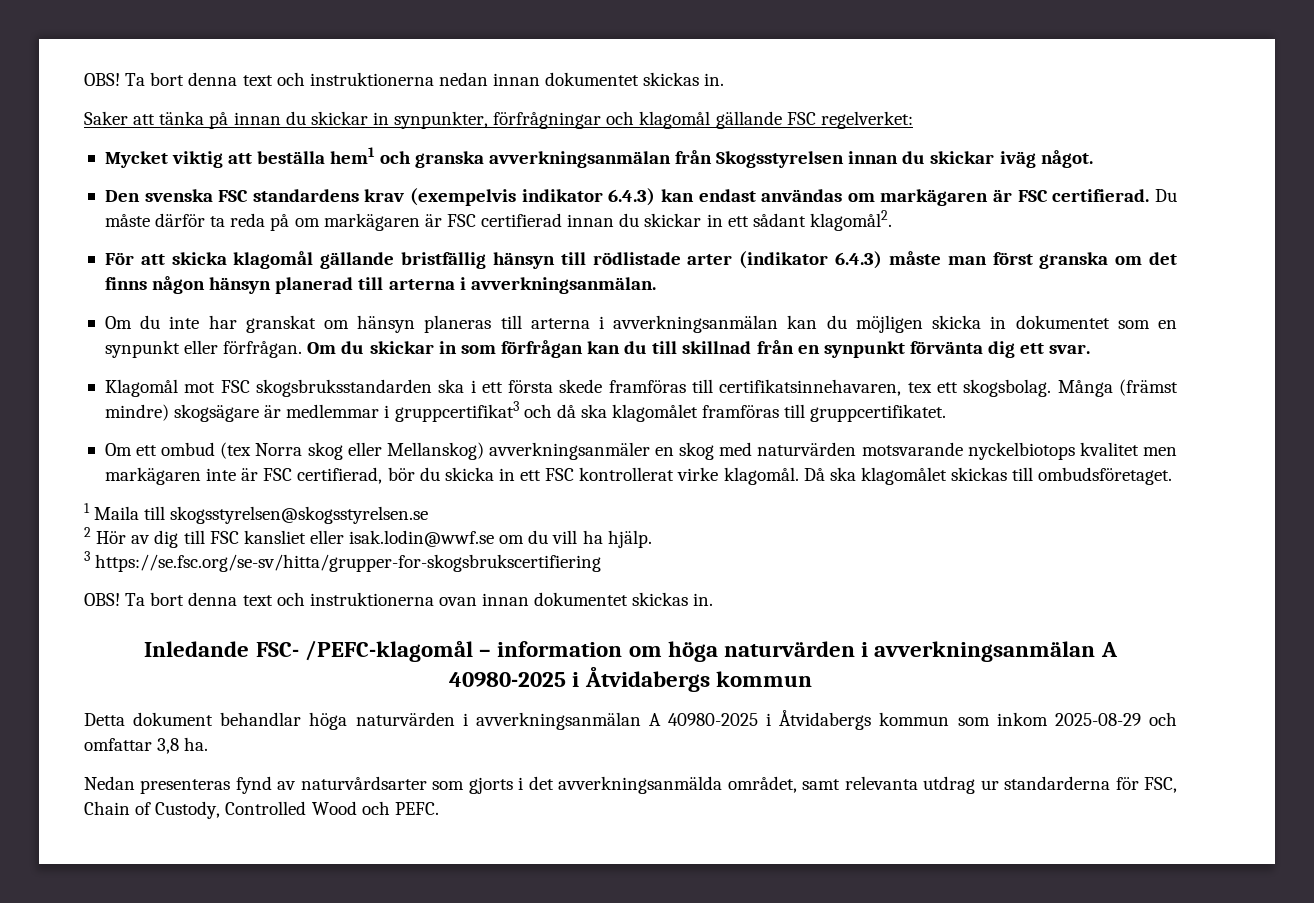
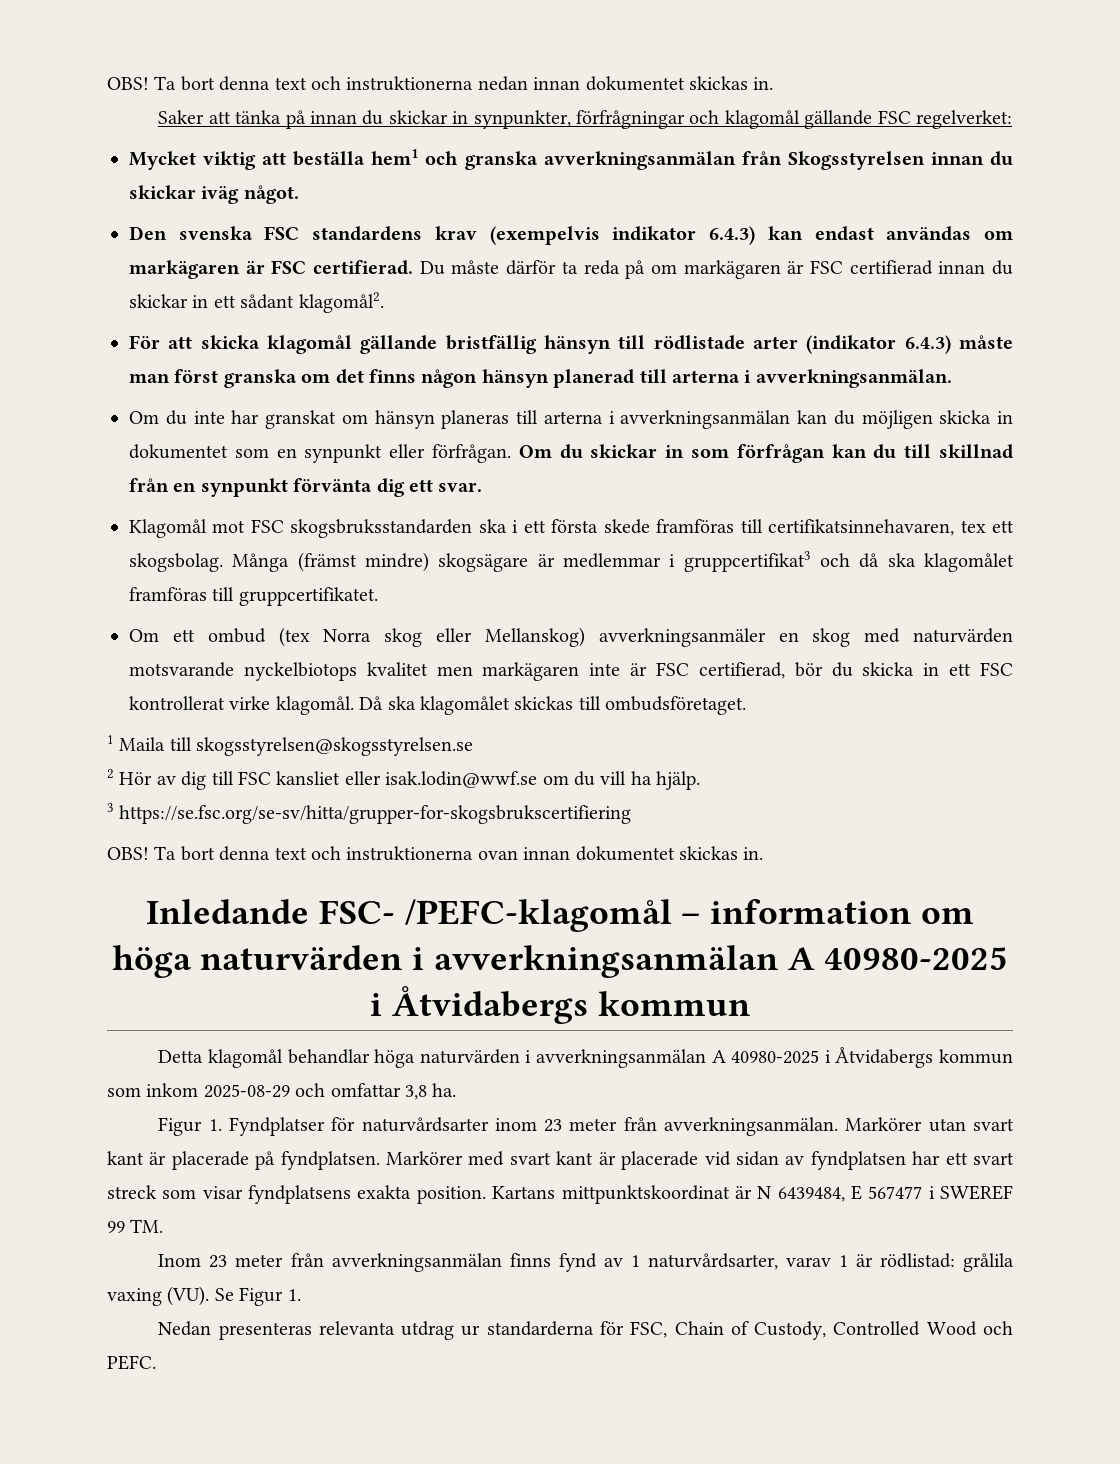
- Detta dokument behandlar höga naturvärden i avverkningsanmälan A 40980-2025 i Åtvidabergs kommun som inkom 2025-08-29 och omfattar 3,8 ha.
+ Detta klagomål behandlar höga naturvärden i avverkningsanmälan A 40980-2025 i Åtvidabergs kommun som inkom 2025-08-29 och omfattar 3,8 ha.
- Nedan presenteras fynd av naturvårdsarter som gjorts i det avverkningsanmälda området, samt relevanta utdrag ur standarderna för FSC, Chain of Custody, Controlled Wood och PEFC.
+ Figur 1. Fyndplatser för naturvårdsarter inom 23 meter från avverkningsanmälan. Markörer utan svart kant är placerade på fyndplatsen. Markörer med svart kant är placerade vid sidan av fyndplatsen har ett svart streck som visar fyndplatsens exakta position. Kartans mittpunktskoordinat är N 6439484, E 567477 i SWEREF 99 TM.
+ Inom 23 meter från avverkningsanmälan finns fynd av 1 naturvårdsarter, varav 1 är rödlistad: grålila vaxing (VU). Se Figur 1.
+ Nedan presenteras relevanta utdrag ur standarderna för FSC, Chain of Custody, Controlled Wood och PEFC.

